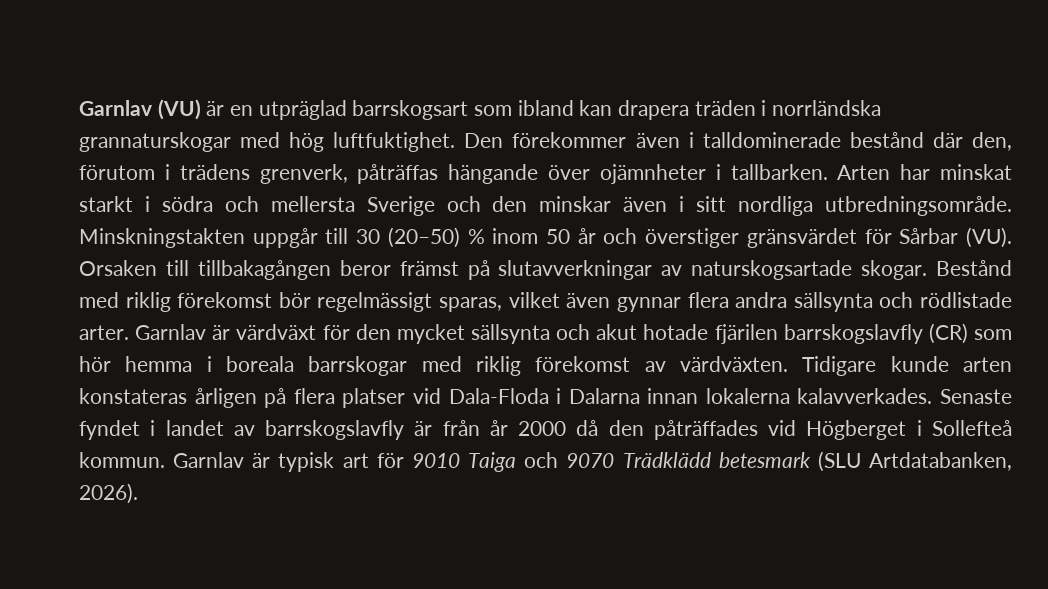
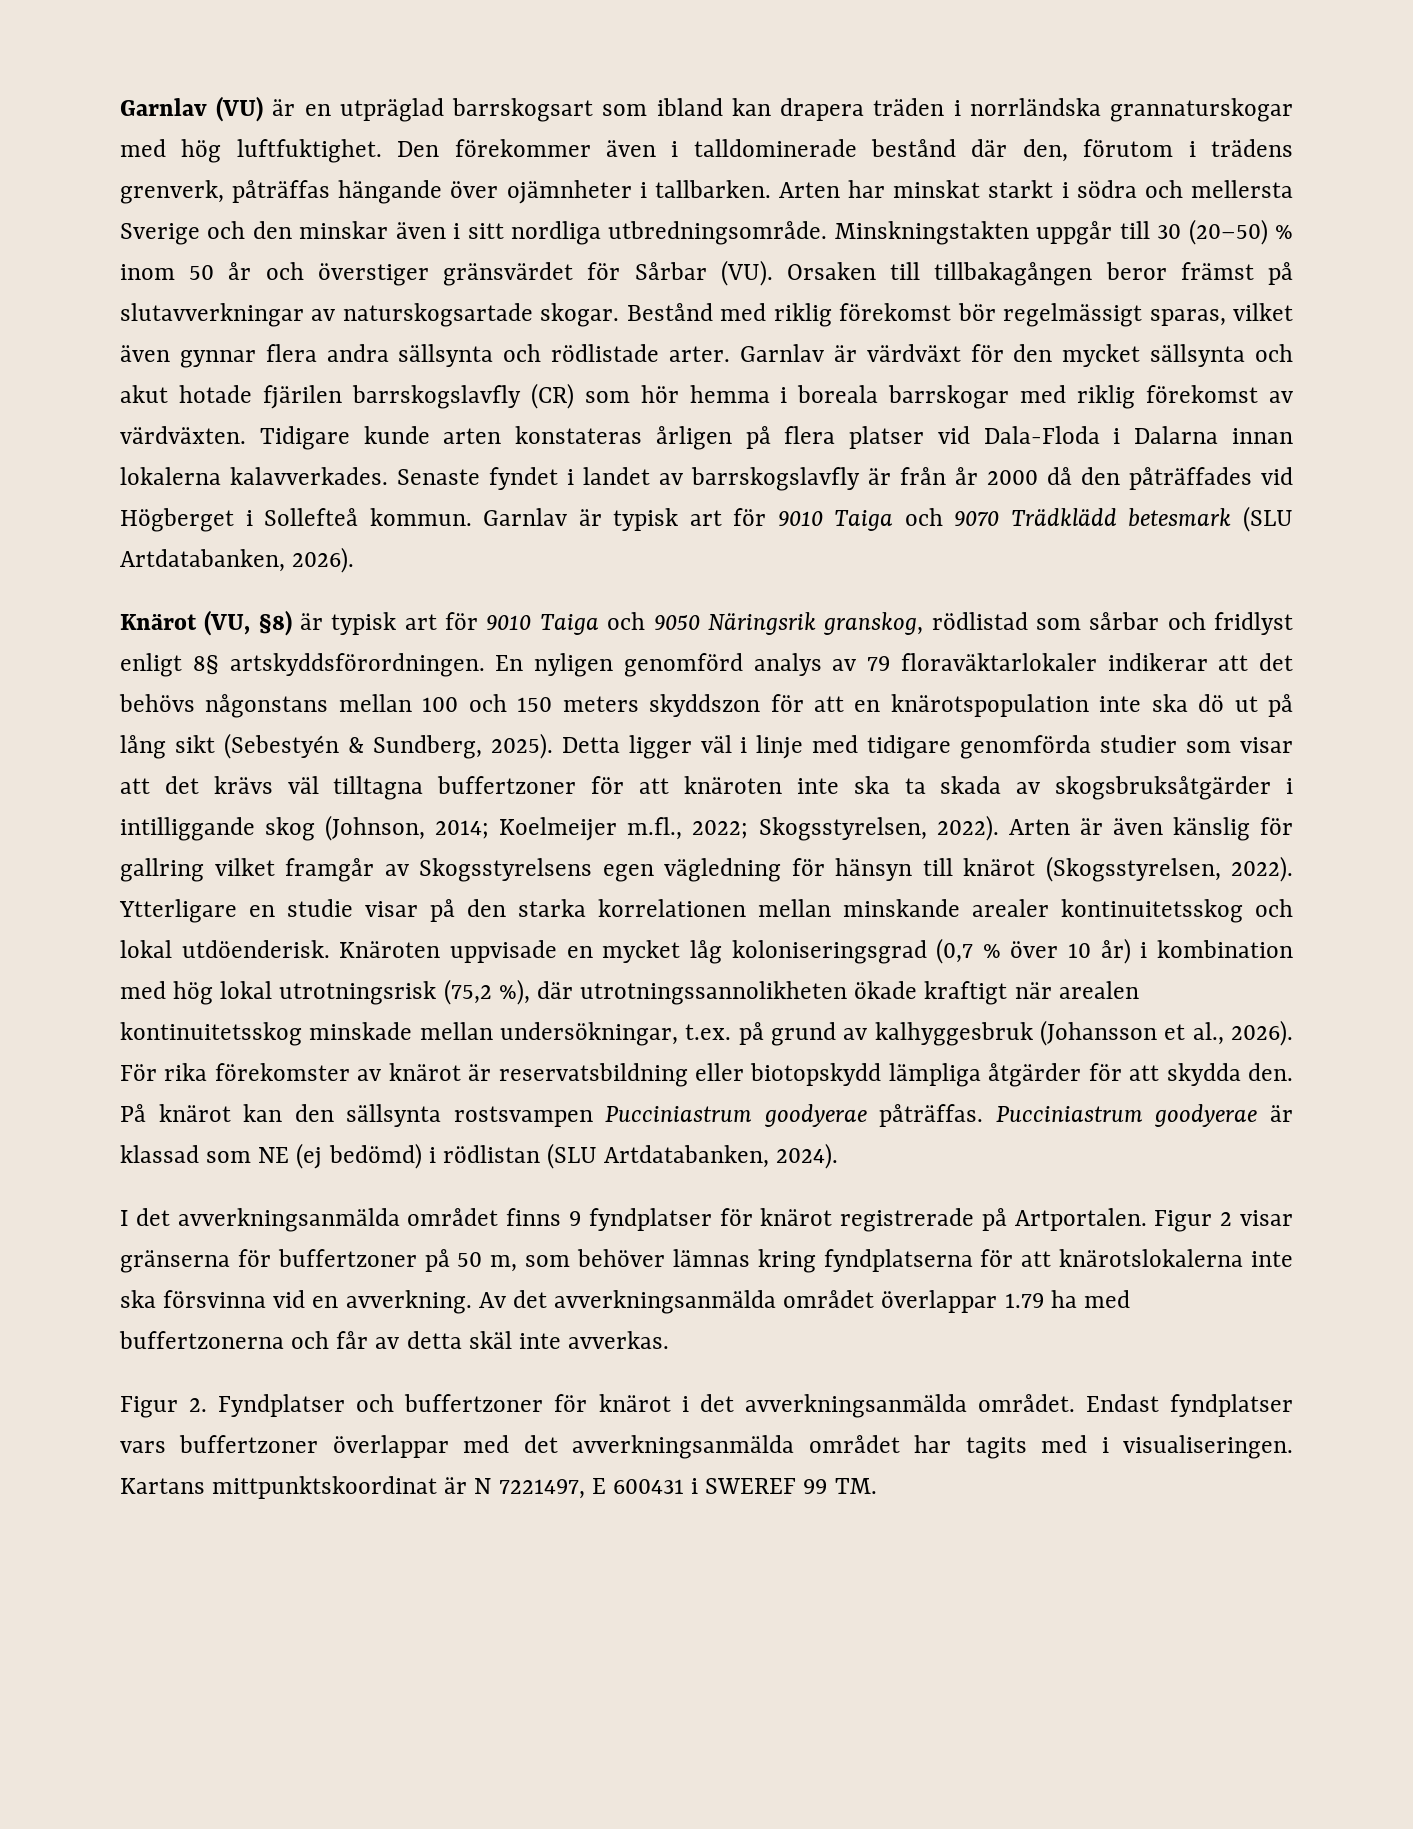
+ Knärot (VU, §8) är typisk art för 9010 Taiga och 9050 Näringsrik granskog, rödlistad som sårbar och fridlyst enligt 8§ artskyddsförordningen. En nyligen genomförd analys av 79 floraväktarlokaler indikerar att det behövs någonstans mellan 100 och 150 meters skyddszon för att en knärotspopulation inte ska dö ut på lång sikt (Sebestyén & Sundberg, 2025). Detta ligger väl i linje med tidigare genomförda studier som visar att det krävs väl tilltagna buffertzoner för att knäroten inte ska ta skada av skogsbruksåtgärder i intilliggande skog (Johnson, 2014; Koelmeijer m.fl., 2022; Skogsstyrelsen, 2022). Arten är även känslig för gallring vilket framgår av Skogsstyrelsens egen vägledning för hänsyn till knärot (Skogsstyrelsen, 2022). Ytterligare en studie visar på den starka korrelationen mellan minskande arealer kontinuitetsskog och lokal utdöenderisk. Knäroten uppvisade en mycket låg koloniseringsgrad (0,7 % över 10 år) i kombination med hög lokal utrotningsrisk (75,2 %), där utrotningssannolikheten ökade kraftigt när arealen kontinuitetsskog minskade mellan undersökningar, t.ex. på grund av kalhyggesbruk (Johansson et al., 2026). För rika förekomster av knärot är reservatsbildning eller biotopskydd lämpliga åtgärder för att skydda den. På knärot kan den sällsynta rostsvampen Pucciniastrum goodyerae påträffas. Pucciniastrum goodyerae är klassad som NE (ej bedömd) i rödlistan (SLU Artdatabanken, 2024).
+ I det avverkningsanmälda området finns 9 fyndplatser för knärot registrerade på Artportalen. Figur 2 visar gränserna för buffertzoner på 50 m, som behöver lämnas kring fyndplatserna för att knärotslokalerna inte ska försvinna vid en avverkning. Av det avverkningsanmälda området överlappar 1.79 ha med buffertzonerna och får av detta skäl inte avverkas.
+ Figur 2. Fyndplatser och buffertzoner för knärot i det avverkningsanmälda området. Endast fyndplatser vars buffertzoner överlappar med det avverkningsanmälda området har tagits med i visualiseringen. Kartans mittpunktskoordinat är N 7221497, E 600431 i SWEREF 99 TM.

